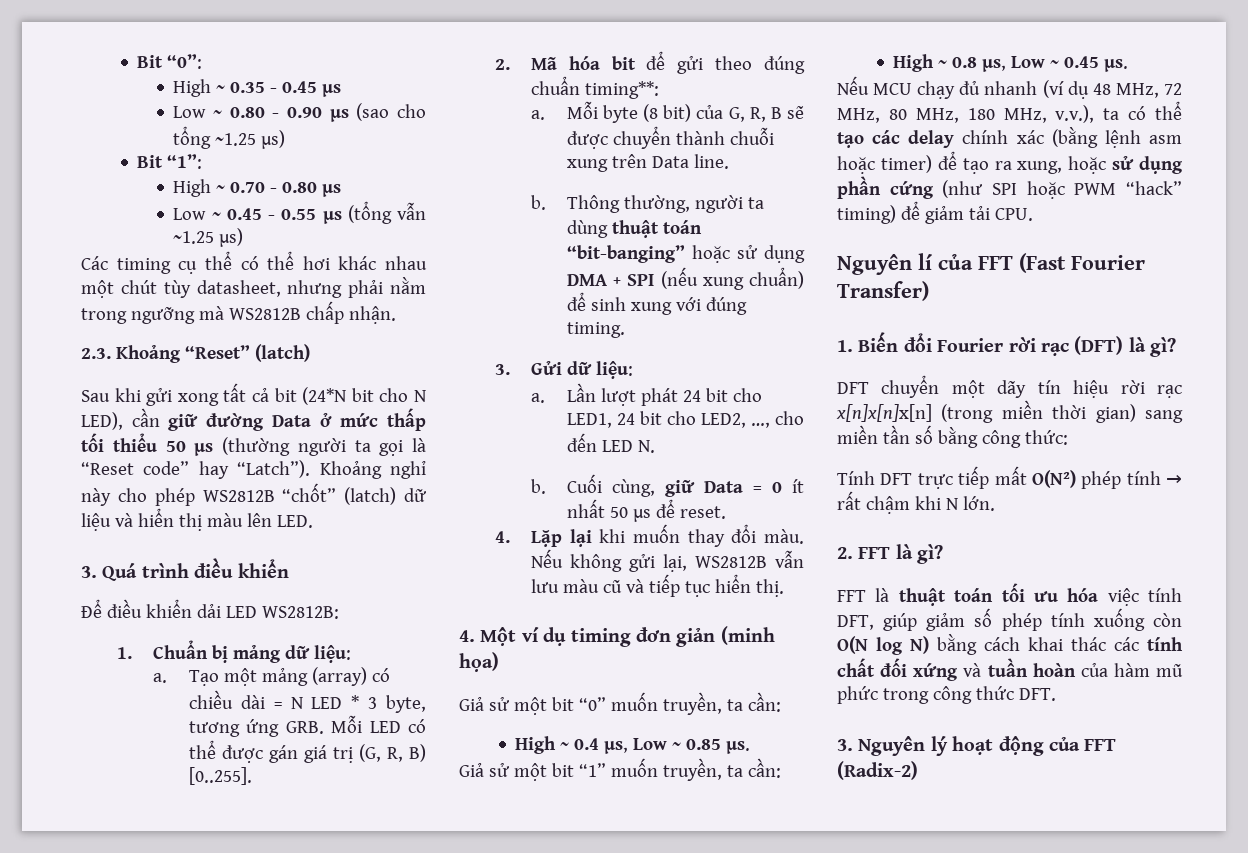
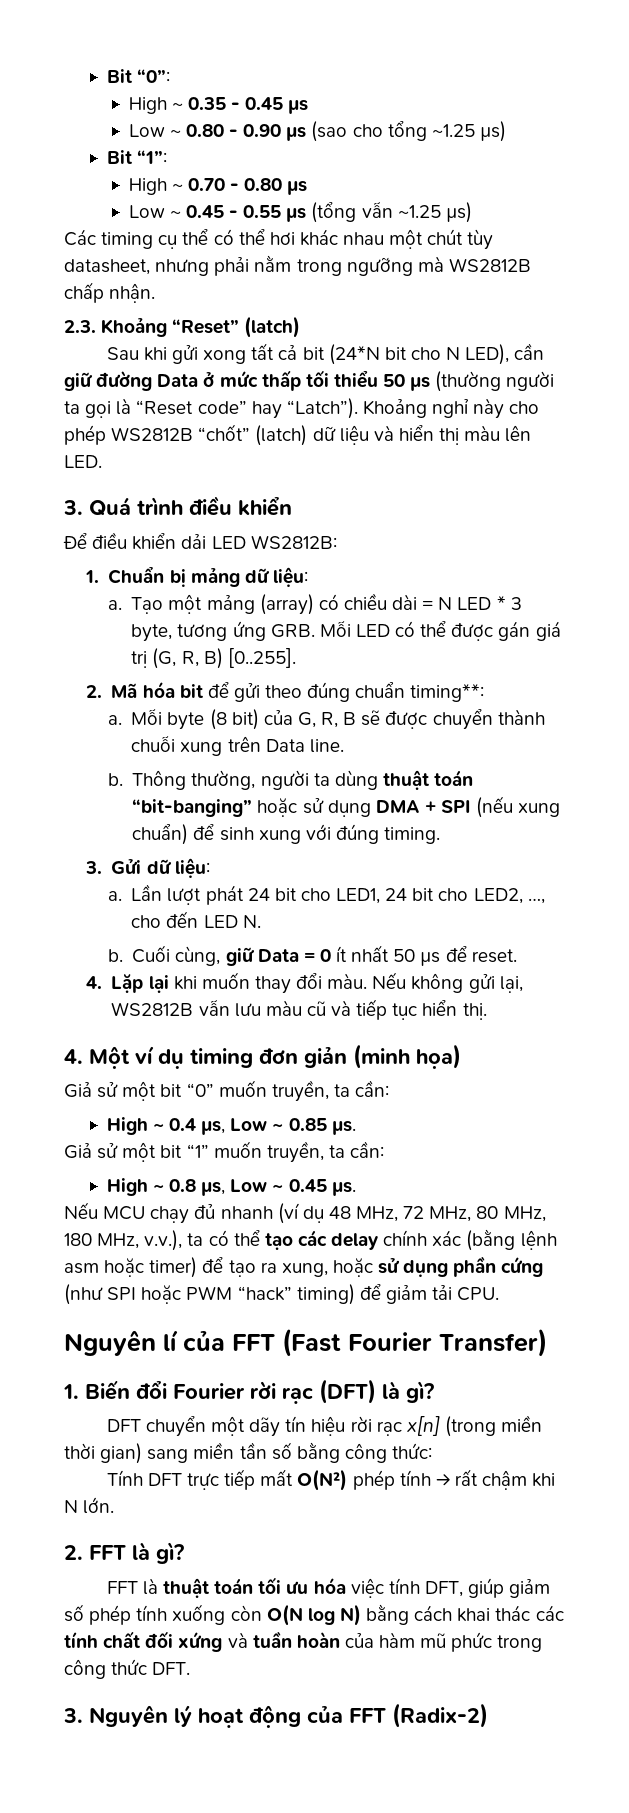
- DFT chuyển một dãy tín hiệu rời rạc x[n]x[n]x[n] (trong miền thời gian) sang miền tần số bằng công thức:
+ DFT chuyển một dãy tín hiệu rời rạc x[n] (trong miền thời gian) sang miền tần số bằng công thức:

